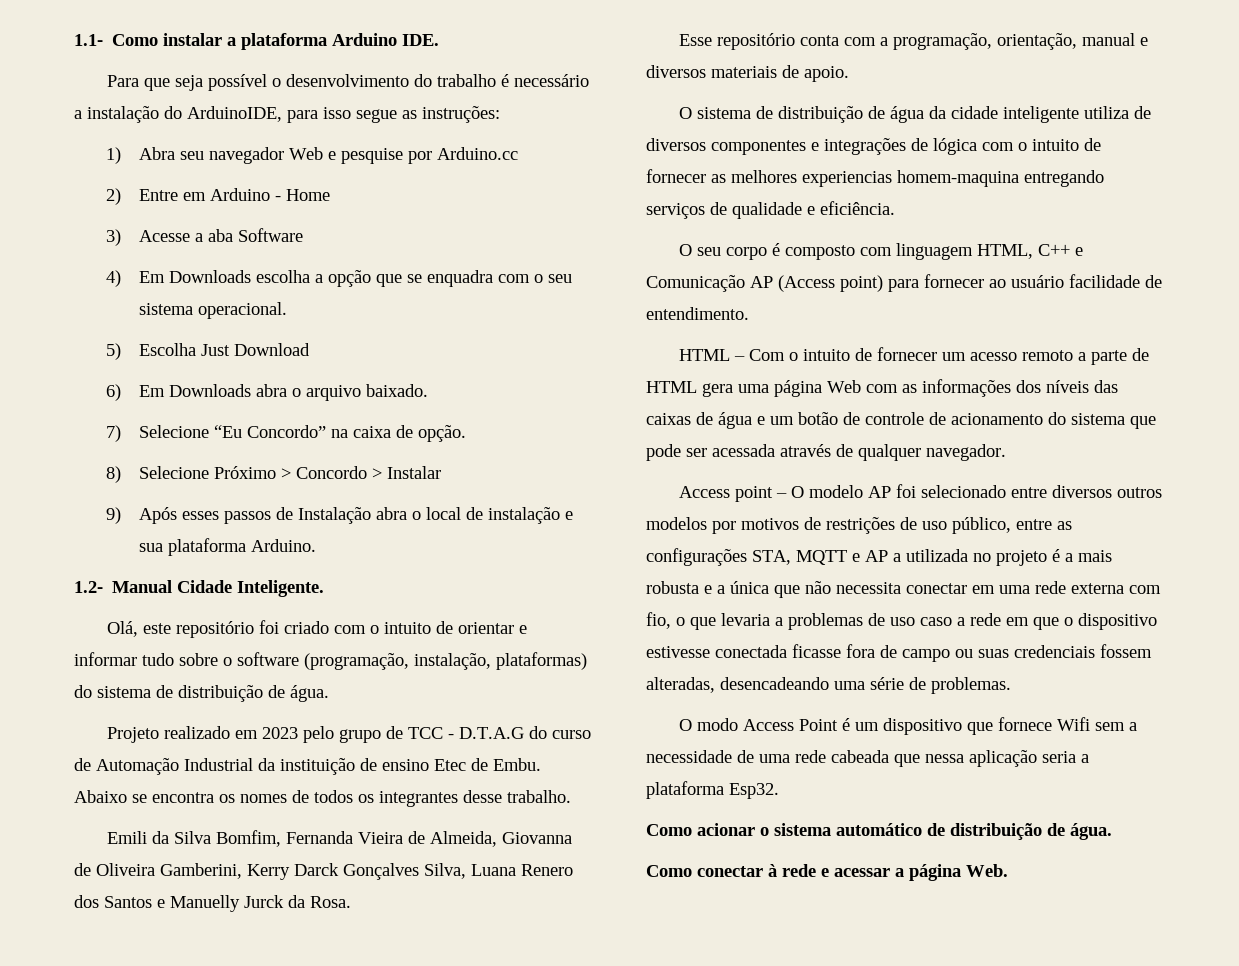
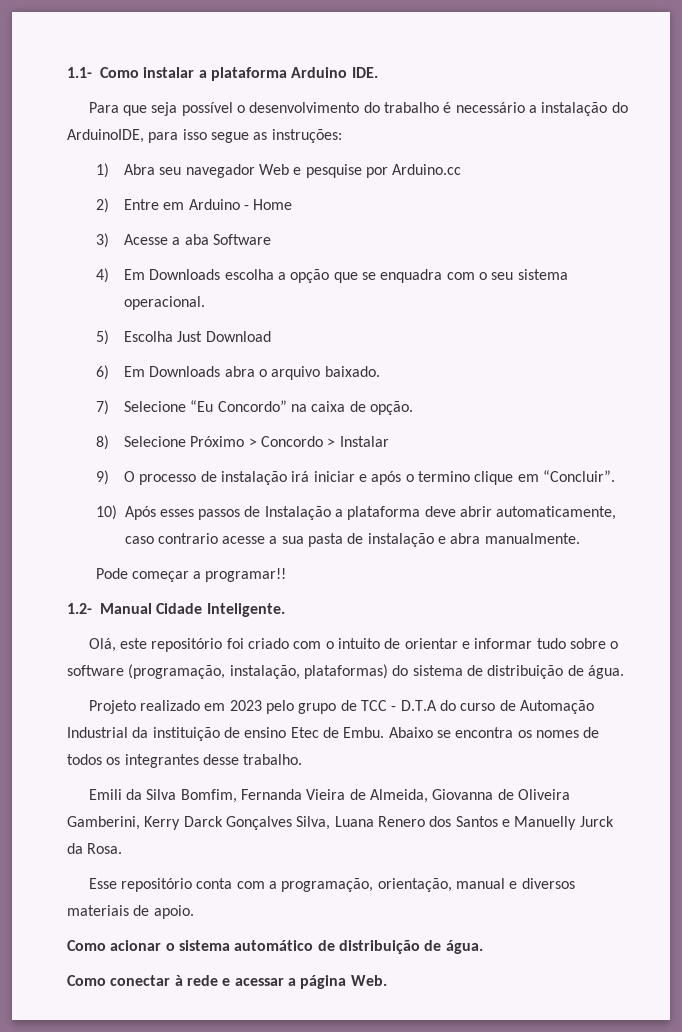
- 9) Após esses passos de Instalação abra o local de instalação e sua plataforma Arduino.
+ 9) O processo de instalação irá iniciar e após o termino clique em “Concluir”.
+ 10) Após esses passos de Instalação a plataforma deve abrir automaticamente, caso contrario acesse a sua pasta de instalação e abra manualmente.
+ Pode começar a programar!!
- Projeto realizado em 2023 pelo grupo de TCC - D.T.A.G do curso de Automação Industrial da instituição de ensino Etec de Embu.
+ Projeto realizado em 2023 pelo grupo de TCC - D.T.A do curso de Automação Industrial da instituição de ensino Etec de Embu.
- O sistema de distribuição de água da cidade inteligente utiliza de diversos componentes e integrações de lógica com o intuito de fornecer as melhores experiencias homem-maquina entregando serviços de qualidade e eficiência.
- O seu corpo é composto com linguagem HTML, C++ e Comunicação AP (Access point) para fornecer ao usuário facilidade de entendimento.
- HTML – Com o intuito de fornecer um acesso remoto a parte de HTML gera uma página Web com as informações dos níveis das caixas de água e um botão de controle de acionamento do sistema que pode ser acessada através de qualquer navegador.
- Access point – O modelo AP foi selecionado entre diversos outros modelos por motivos de restrições de uso público, entre as configurações STA, MQTT e AP a utilizada no projeto é a mais robusta e a única que não necessita conectar em uma rede externa com fio, o que levaria a problemas de uso caso a rede em que o dispositivo estivesse conectada ficasse fora de campo ou suas credenciais fossem alteradas, desencadeando uma série de problemas.
- O modo Access Point é um dispositivo que fornece Wifi sem a necessidade de uma rede cabeada que nessa aplicação seria a plataforma Esp32.

